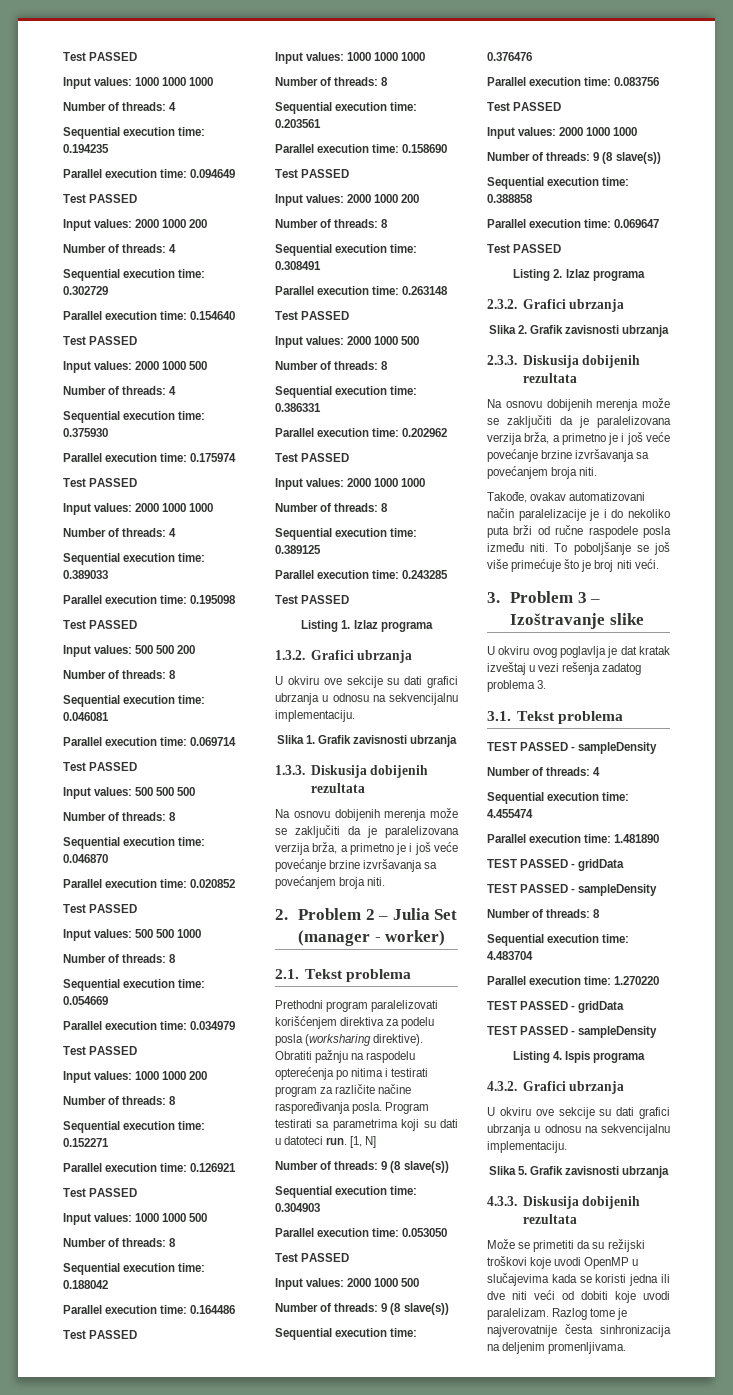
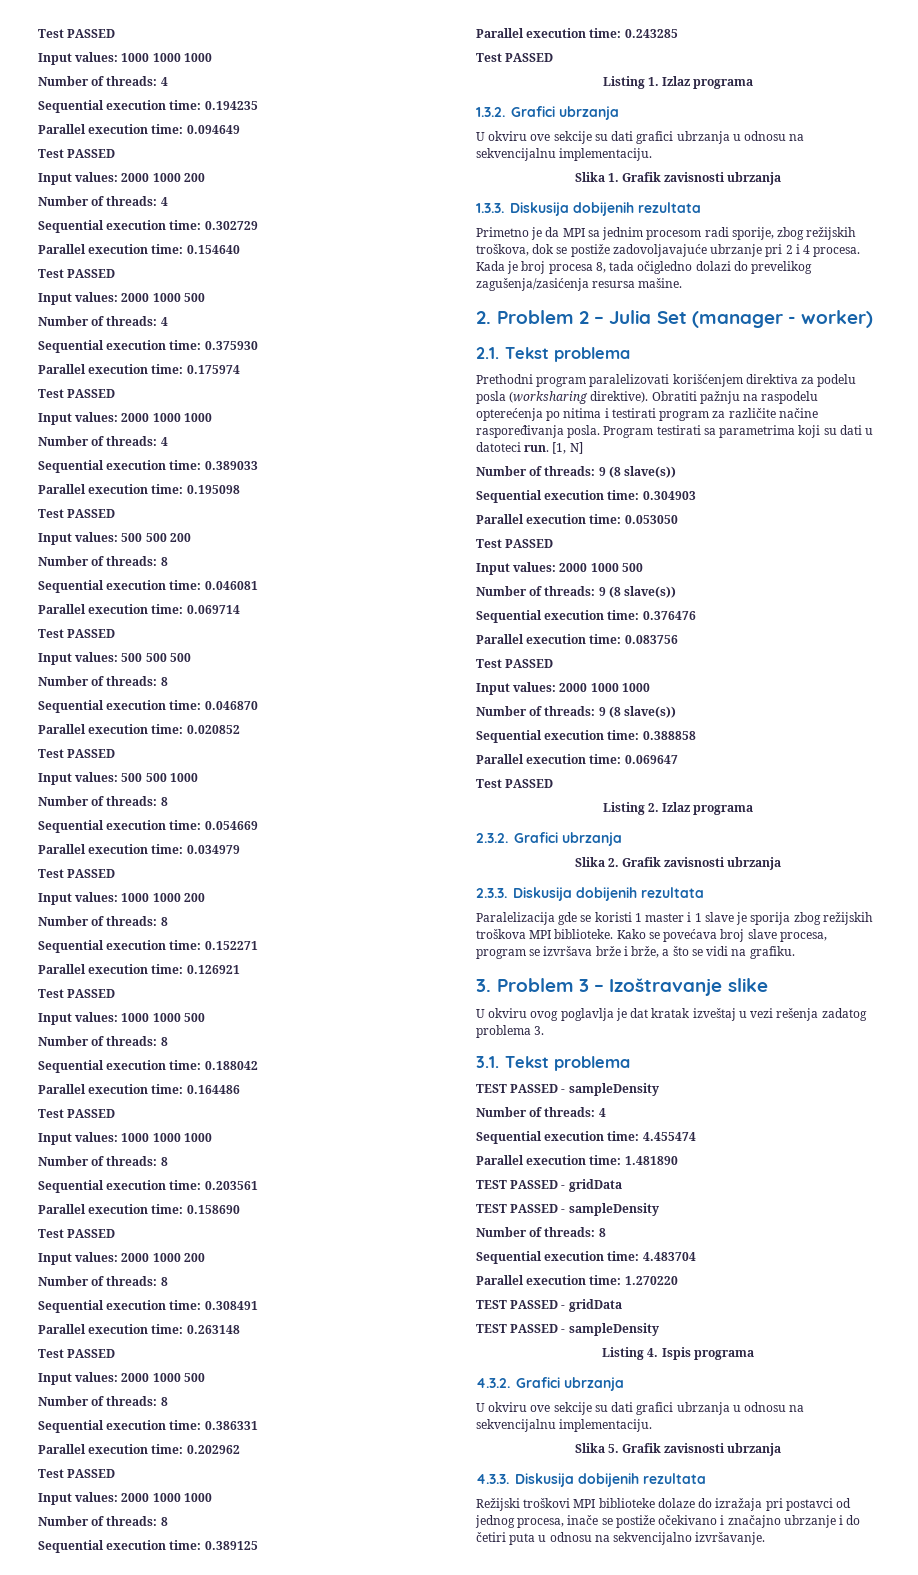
  1.3.3. Diskusija dobijenih rezultata
- Na osnovu dobijenih merenja može se zaključiti da je paralelizovana verzija brža, a primetno je i još veće povećanje brzine izvršavanja sa povećanjem broja niti.
+ Primetno je da MPI sa jednim procesom radi sporije, zbog režijskih troškova, dok se postiže zadovoljavajuće ubrzanje pri 2 i 4 procesa. Kada je broj procesa 8, tada očigledno dolazi do prevelikog zagušenja/zasićenja resursa mašine.
  2.3.3. Diskusija dobijenih rezultata
- Na osnovu dobijenih merenja može se zaključiti da je paralelizovana verzija brža, a primetno je i još veće povećanje brzine izvršavanja sa povećanjem broja niti.
- Takođe, ovakav automatizovani način paralelizacije je i do nekoliko puta brži od ručne raspodele posla između niti. To poboljšanje se još više primećuje što je broj niti veći.
+ Paralelizacija gde se koristi 1 master i 1 slave je sporija zbog režijskih troškova MPI biblioteke. Kako se povećava broj slave procesa, program se izvršava brže i brže, a što se vidi na grafiku.
- Može se primetiti da su režijski troškovi koje uvodi OpenMP u slučajevima kada se koristi jedna ili dve niti veći od dobiti koje uvodi paralelizam. Razlog tome je najverovatnije česta sinhronizacija na deljenim promenljivama.
+ Režijski troškovi MPI biblioteke dolaze do izražaja pri postavci od jednog procesa, inače se postiže očekivano i značajno ubrzanje i do četiri puta u odnosu na sekvencijalno izvršavanje.

